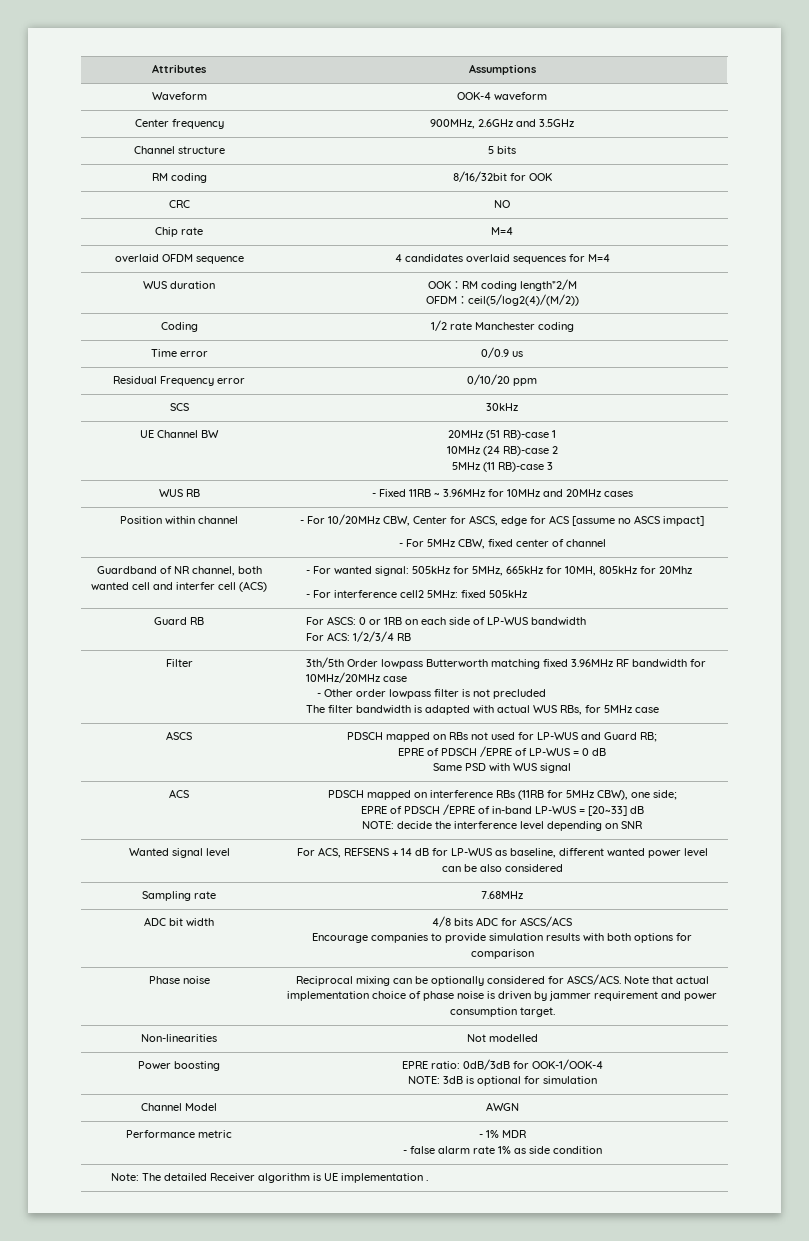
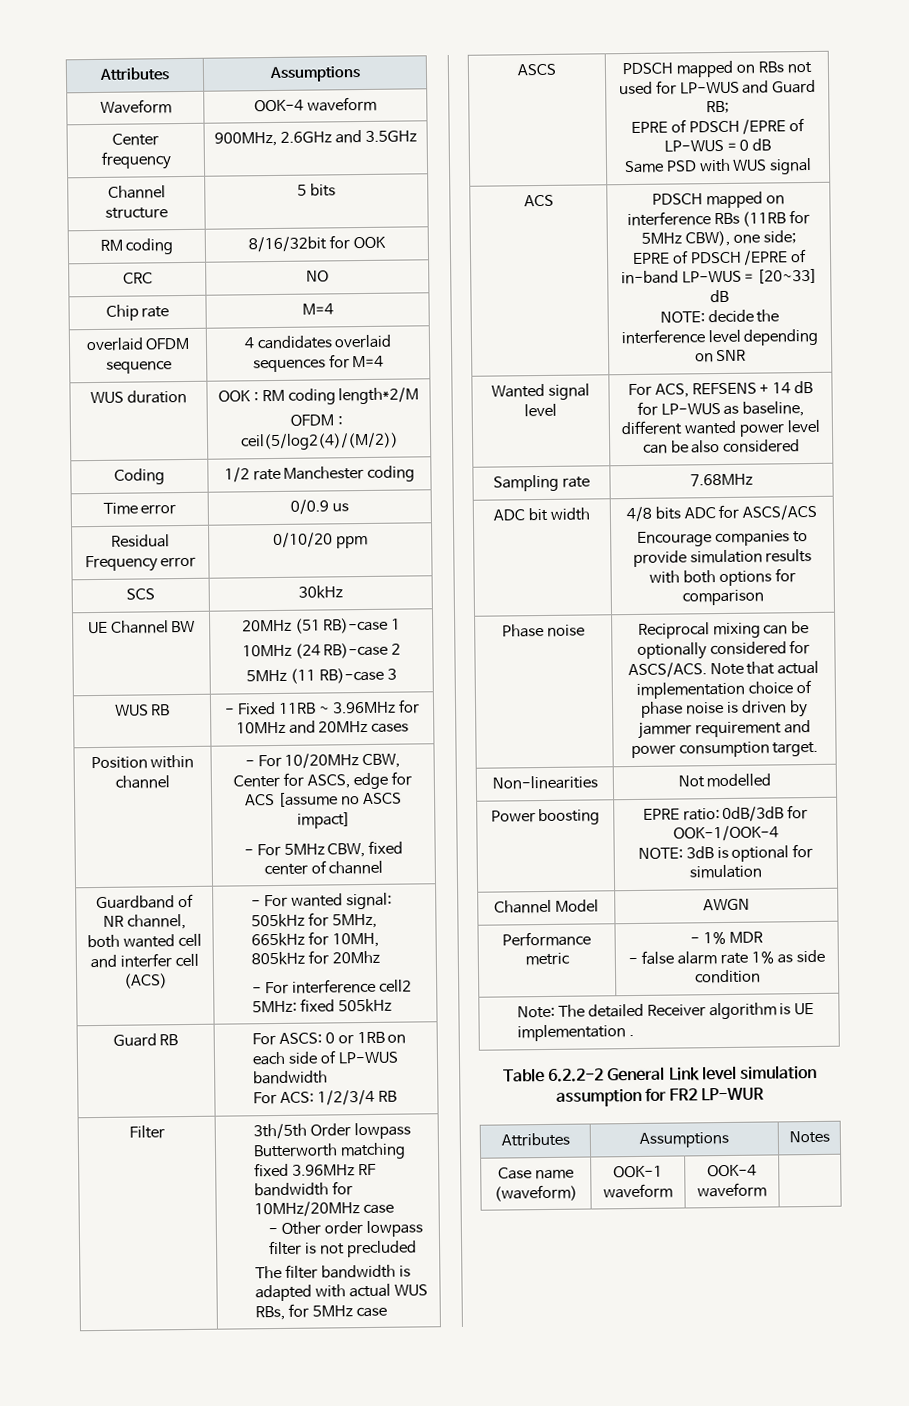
+ Table 6.2.2-2 General Link level simulation assumption for FR2 LP-WUR
+ Attributes | Assumptions | Notes
+ Case name (waveform) | OOK-1 waveform | OOK-4 waveform |

